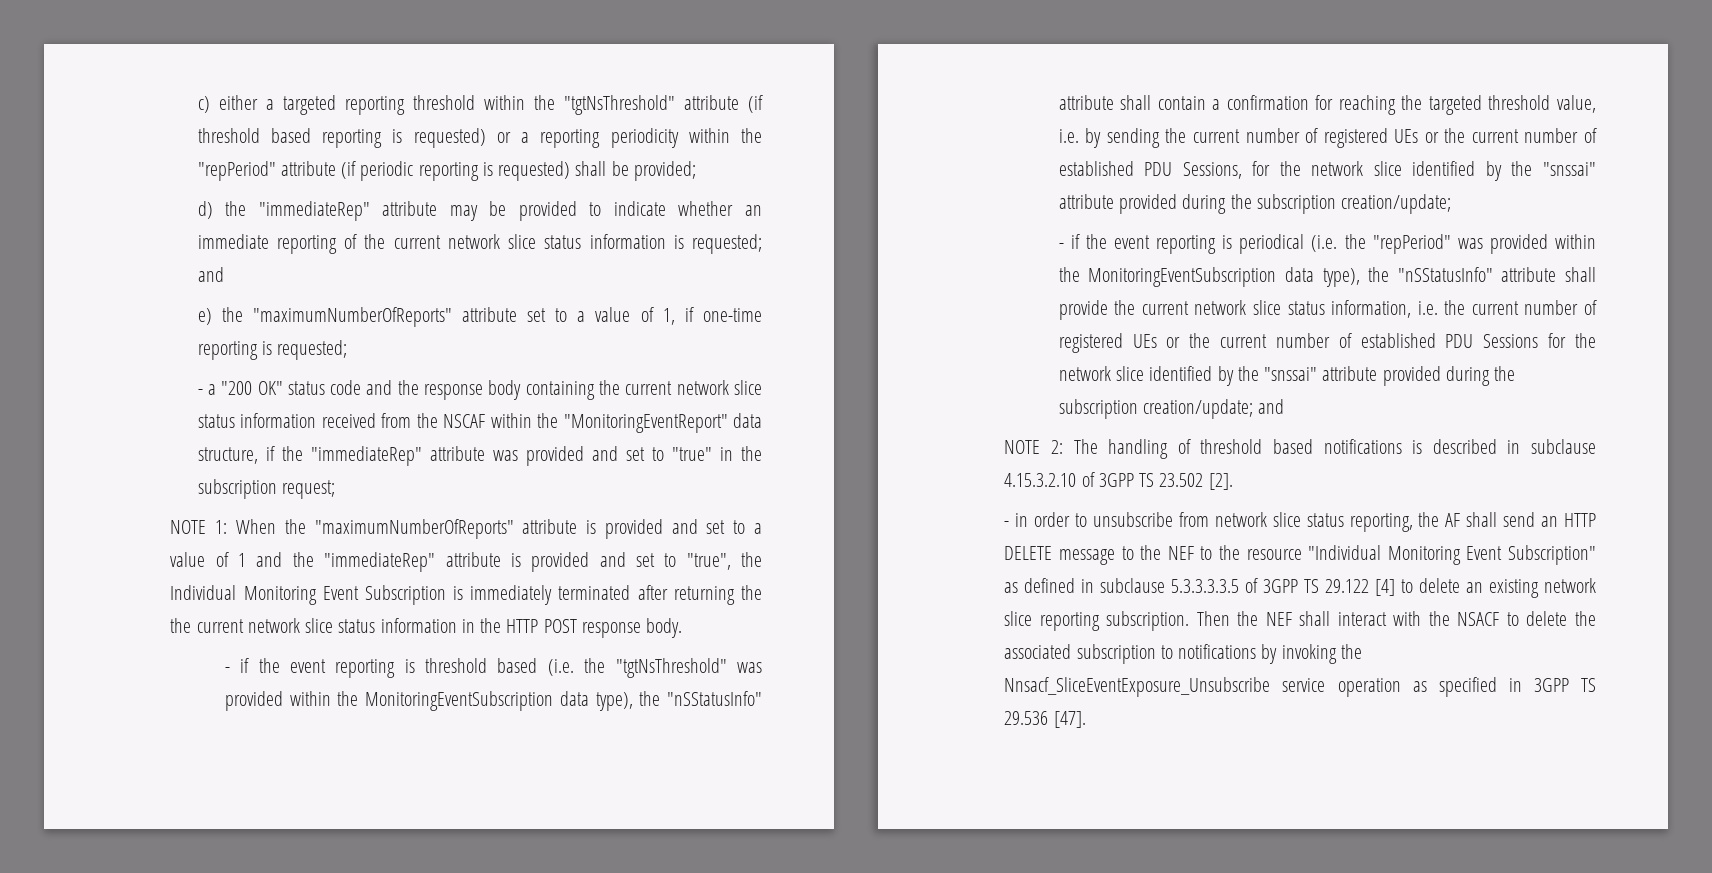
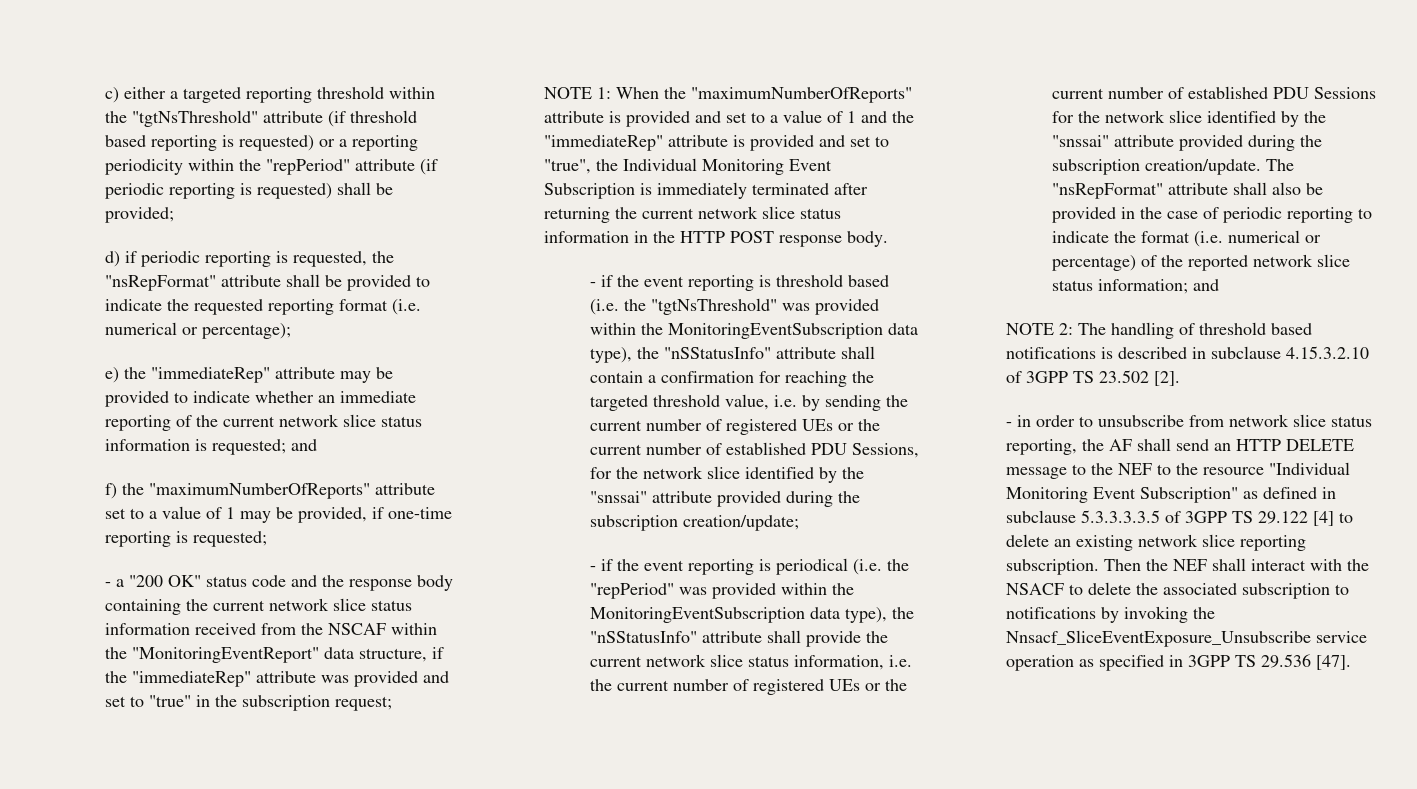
- d) the "immediateRep" attribute may be provided to indicate whether an immediate reporting of the current network slice status information is requested; and
+ d) if periodic reporting is requested, the "nsRepFormat" attribute shall be provided to indicate the requested reporting format (i.e. numerical or percentage);
+ e) the "immediateRep" attribute may be provided to indicate whether an immediate reporting of the current network slice status information is requested; and
- e) the "maximumNumberOfReports" attribute set to a value of 1, if one-time reporting is requested;
+ f) the "maximumNumberOfReports" attribute set to a value of 1 may be provided, if one-time reporting is requested;
- NOTE 1: When the "maximumNumberOfReports" attribute is provided and set to a value of 1 and the "immediateRep" attribute is provided and set to "true", the Individual Monitoring Event Subscription is immediately terminated after returning the the current network slice status information in the HTTP POST response body.
+ NOTE 1: When the "maximumNumberOfReports" attribute is provided and set to a value of 1 and the "immediateRep" attribute is provided and set to "true", the Individual Monitoring Event Subscription is immediately terminated after returning the current network slice status information in the HTTP POST response body.
- - if the event reporting is periodical (i.e. the "repPeriod" was provided within the MonitoringEventSubscription data type), the "nSStatusInfo" attribute shall provide the current network slice status information, i.e. the current number of registered UEs or the current number of established PDU Sessions for the network slice identified by the "snssai" attribute provided during the subscription creation/update; and
+ - if the event reporting is periodical (i.e. the "repPeriod" was provided within the MonitoringEventSubscription data type), the "nSStatusInfo" attribute shall provide the current network slice status information, i.e. the current number of registered UEs or the current number of established PDU Sessions for the network slice identified by the "snssai" attribute provided during the subscription creation/update. The "nsRepFormat" attribute shall also be provided in the case of periodic reporting to indicate the format (i.e. numerical or percentage) of the reported network slice status information; and

